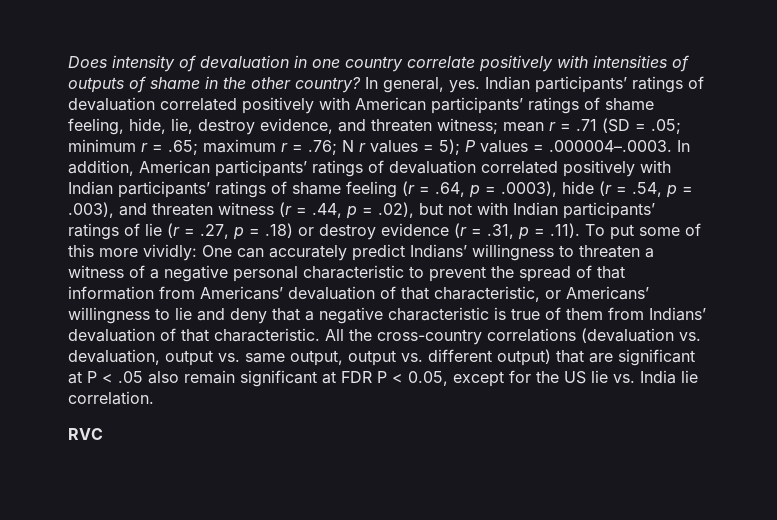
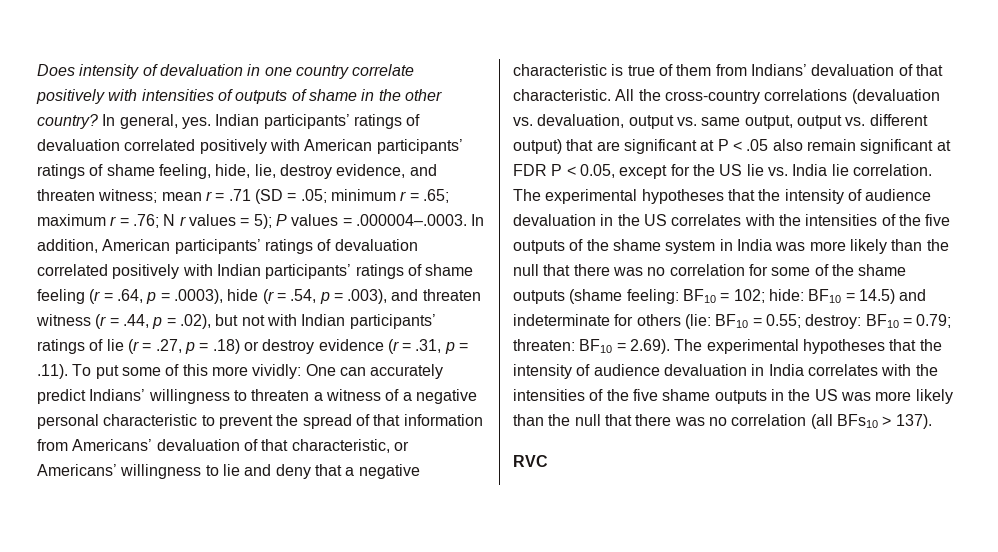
+ The experimental hypotheses that the intensity of audience devaluation in the US correlates with the intensities of the five outputs of the shame system in India was more likely than the null that there was no correlation for some of the shame outputs (shame feeling: BF10 = 102; hide: BF10 = 14.5) and indeterminate for others (lie: BF10 = 0.55; destroy: BF10 = 0.79; threaten: BF10 = 2.69). The experimental hypotheses that the intensity of audience devaluation in India correlates with the intensities of the five shame outputs in the US was more likely than the null that there was no correlation (all BFs10 > 137).

